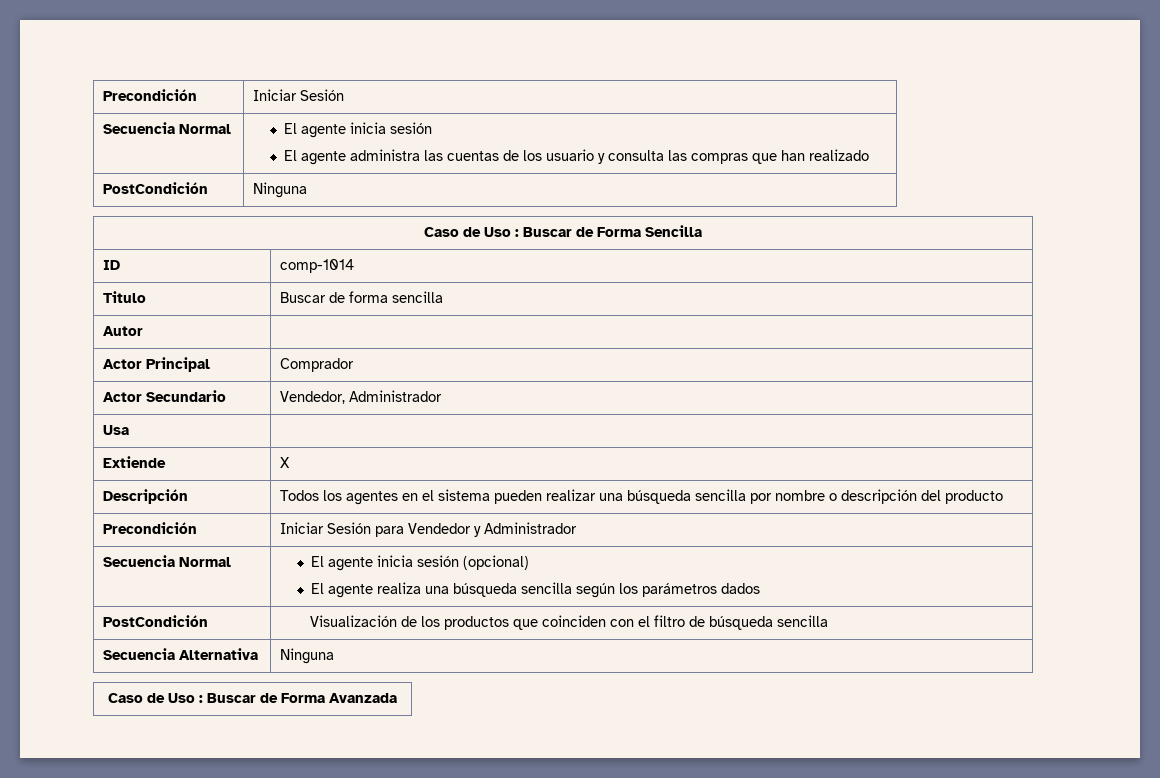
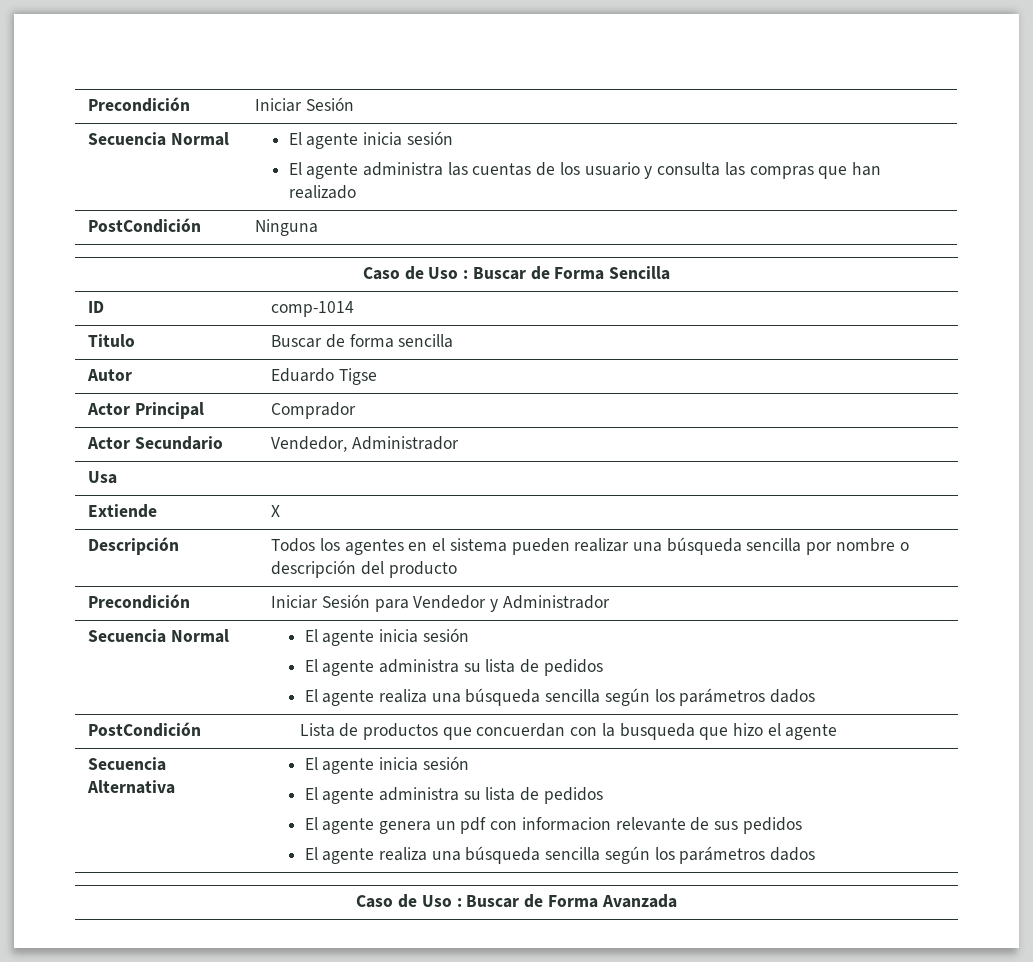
- Autor |
+ Autor | Eduardo Tigse
  Precondición | Iniciar Sesión para Vendedor y Administrador
- Secuencia Normal | El agente inicia sesión (opcional)
+ Secuencia Normal | El agente inicia sesión
+ El agente administra su lista de pedidos
- PostCondición | Visualización de los productos que coinciden con el filtro de búsqueda sencilla
- Secuencia Alternativa | Ninguna
+ PostCondición | Lista de productos que concuerdan con la busqueda que hizo el agente
+ Secuencia Alternativa | El agente inicia sesión
+ El agente administra su lista de pedidos
+ El agente genera un pdf con informacion relevante de sus pedidos
+ El agente realiza una búsqueda sencilla según los parámetros dados

